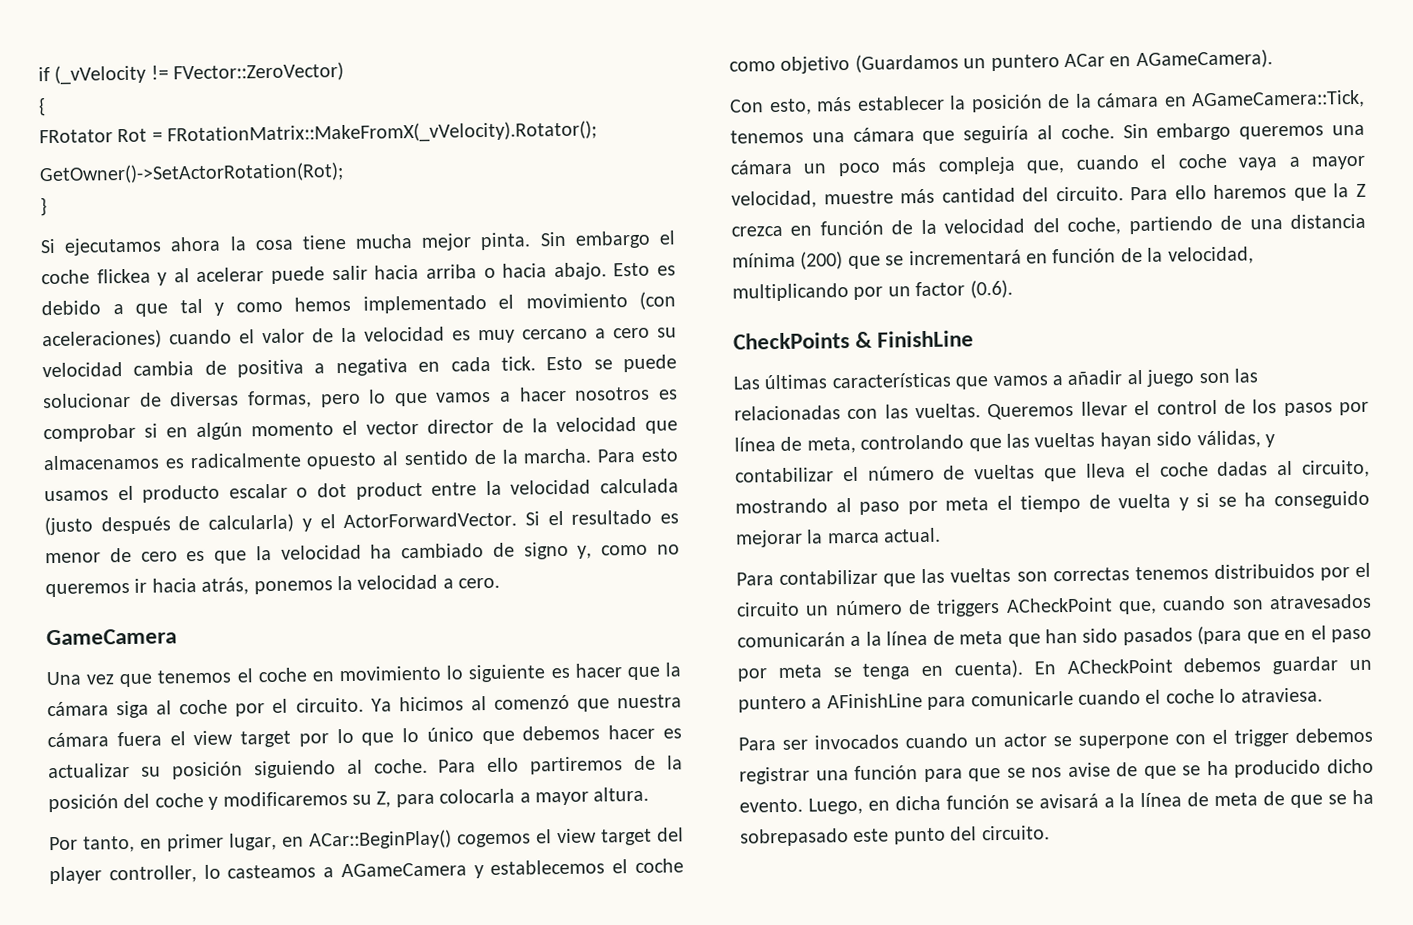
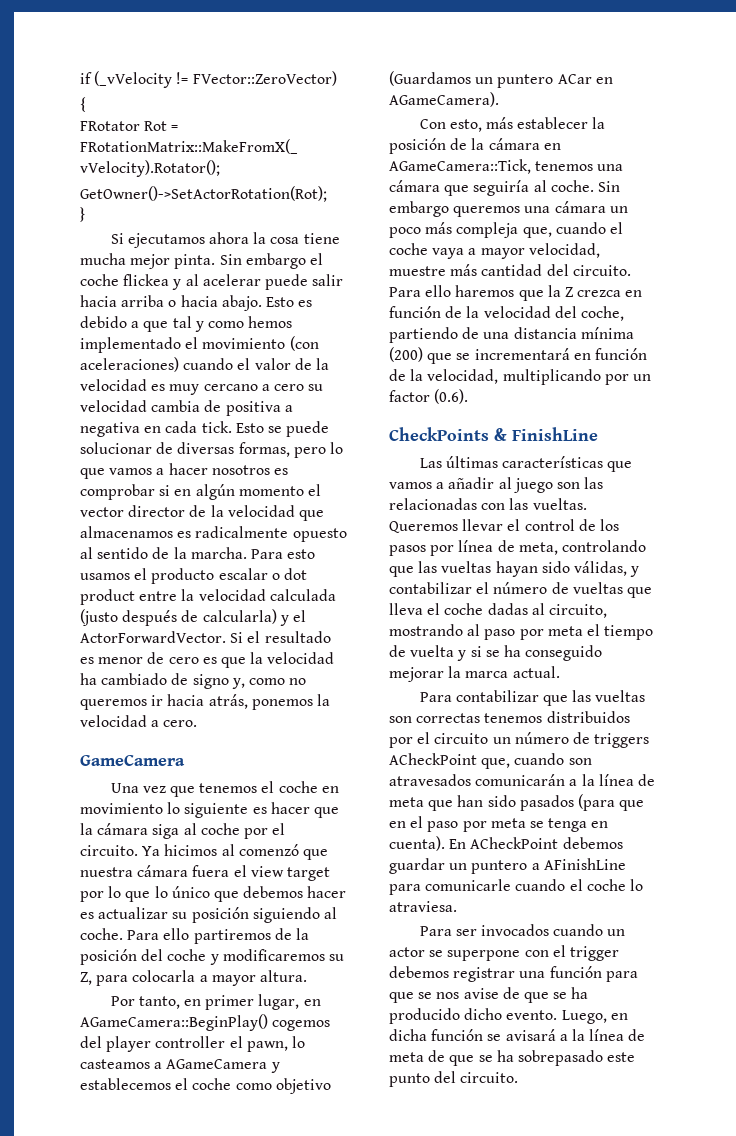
- Por tanto, en primer lugar, en ACar::BeginPlay() cogemos el view target del player controller, lo casteamos a AGameCamera y establecemos el coche como objetivo (Guardamos un puntero ACar en AGameCamera).
+ Por tanto, en primer lugar, en AGameCamera::BeginPlay() cogemos del player controller el pawn, lo casteamos a AGameCamera y establecemos el coche como objetivo (Guardamos un puntero ACar en AGameCamera).

